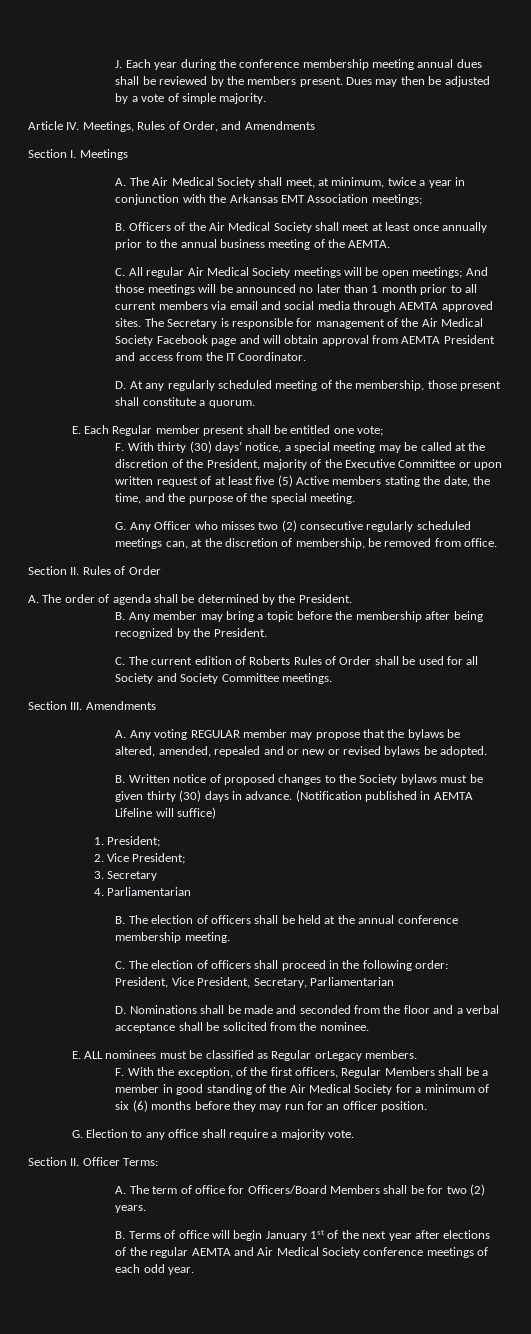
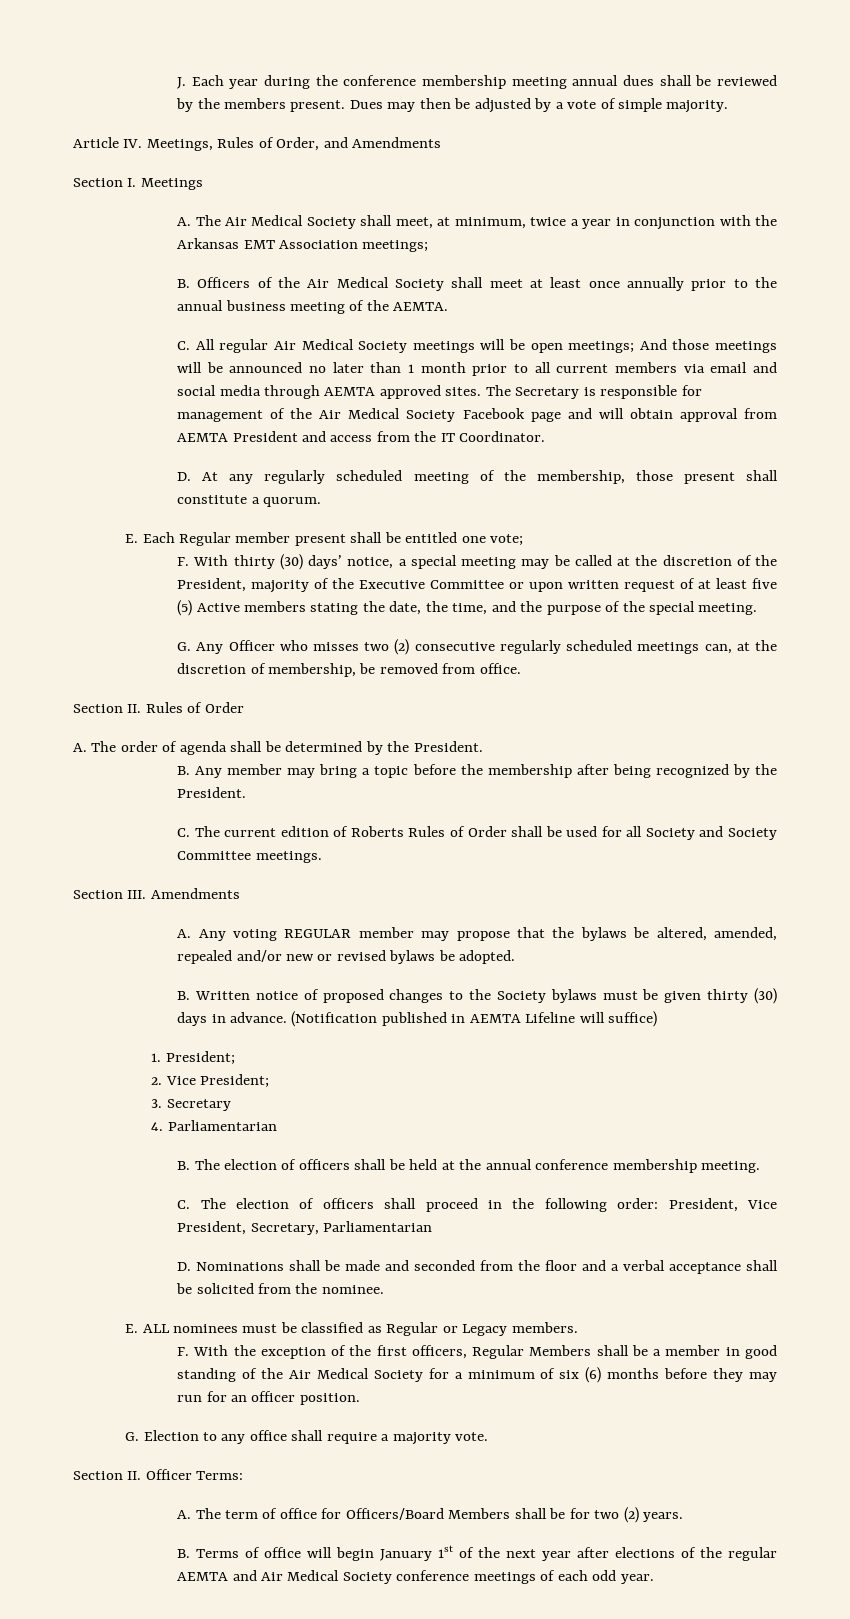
- A. Any voting REGULAR member may propose that the bylaws be altered, amended, repealed and or new or revised bylaws be adopted.
+ A. Any voting REGULAR member may propose that the bylaws be altered, amended, repealed and/or new or revised bylaws be adopted.
- E. ALL nominees must be classified as Regular orLegacy members.
+ E. ALL nominees must be classified as Regular or Legacy members.
- F. With the exception, of the first officers, Regular Members shall be a member in good standing of the Air Medical Society for a minimum of six (6) months before they may run for an officer position.
+ F. With the exception of the first officers, Regular Members shall be a member in good standing of the Air Medical Society for a minimum of six (6) months before they may run for an officer position.

